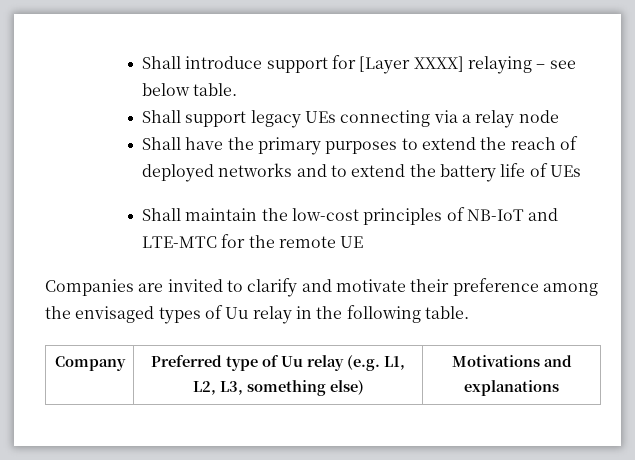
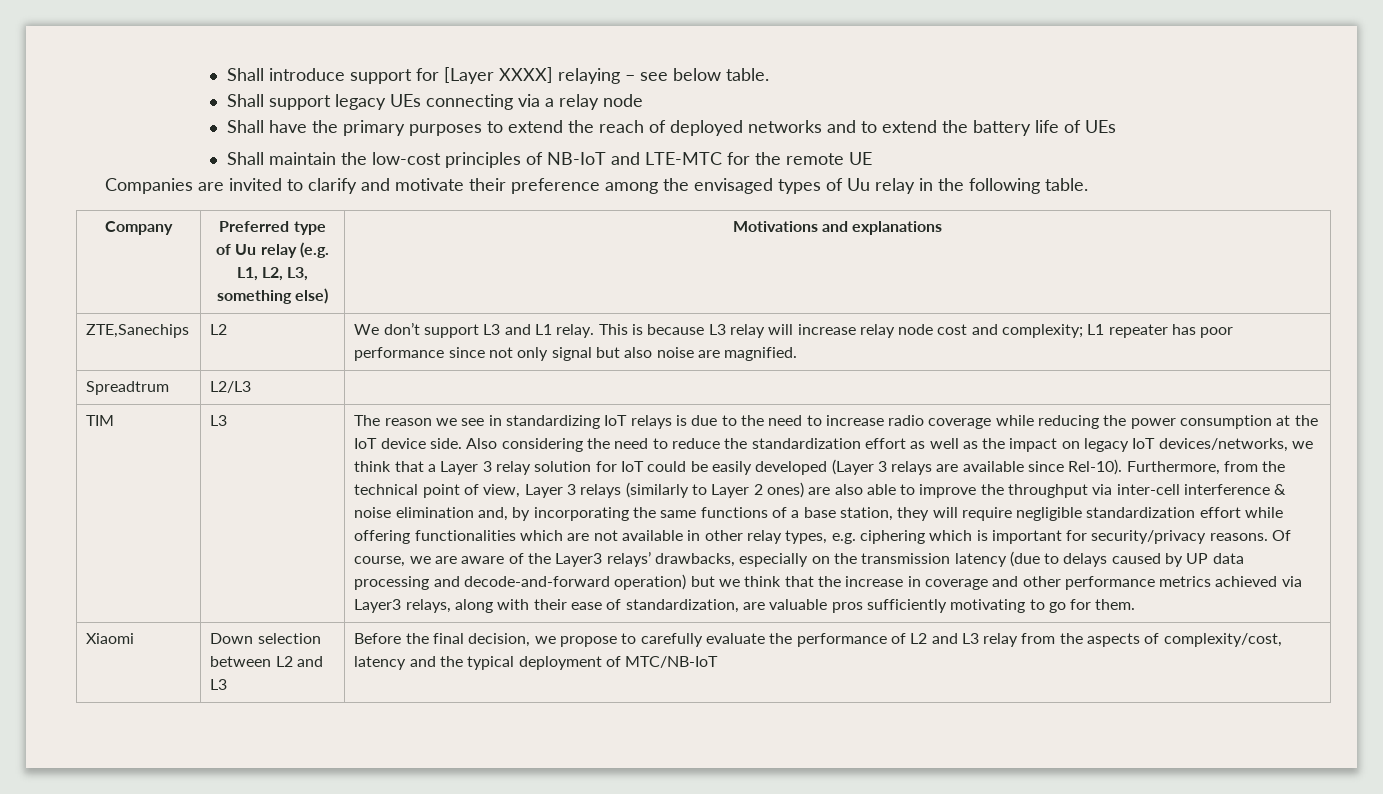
+ ZTE,Sanechips | L2 | We don’t support L3 and L1 relay. This is because L3 relay will increase relay node cost and complexity; L1 repeater has poor performance since not only signal but also noise are magnified.
+ Spreadtrum | L2/L3 |
+ TIM | L3 | The reason we see in standardizing IoT relays is due to the need to increase radio coverage while reducing the power consumption at the IoT device side. Also considering the need to reduce the standardization effort as well as the impact on legacy IoT devices/networks, we think that a Layer 3 relay solution for IoT could be easily developed (Layer 3 relays are available since Rel-10). Furthermore, from the technical point of view, Layer 3 relays (similarly to Layer 2 ones) are also able to improve the throughput via inter-cell interference & noise elimination and, by incorporating the same functions of a base station, they will require negligible standardization effort while offering functionalities which are not available in other relay types, e.g. ciphering which is important for security/privacy reasons. Of course, we are aware of the Layer3 relays’ drawbacks, especially on the transmission latency (due to delays caused by UP data processing and decode-and-forward operation) but we think that the increase in coverage and other performance metrics achieved via Layer3 relays, along with their ease of standardization, are valuable pros sufficiently motivating to go for them.
+ Xiaomi | Down selection between L2 and L3 | Before the final decision, we propose to carefully evaluate the performance of L2 and L3 relay from the aspects of complexity/cost, latency and the typical deployment of MTC/NB-IoT

